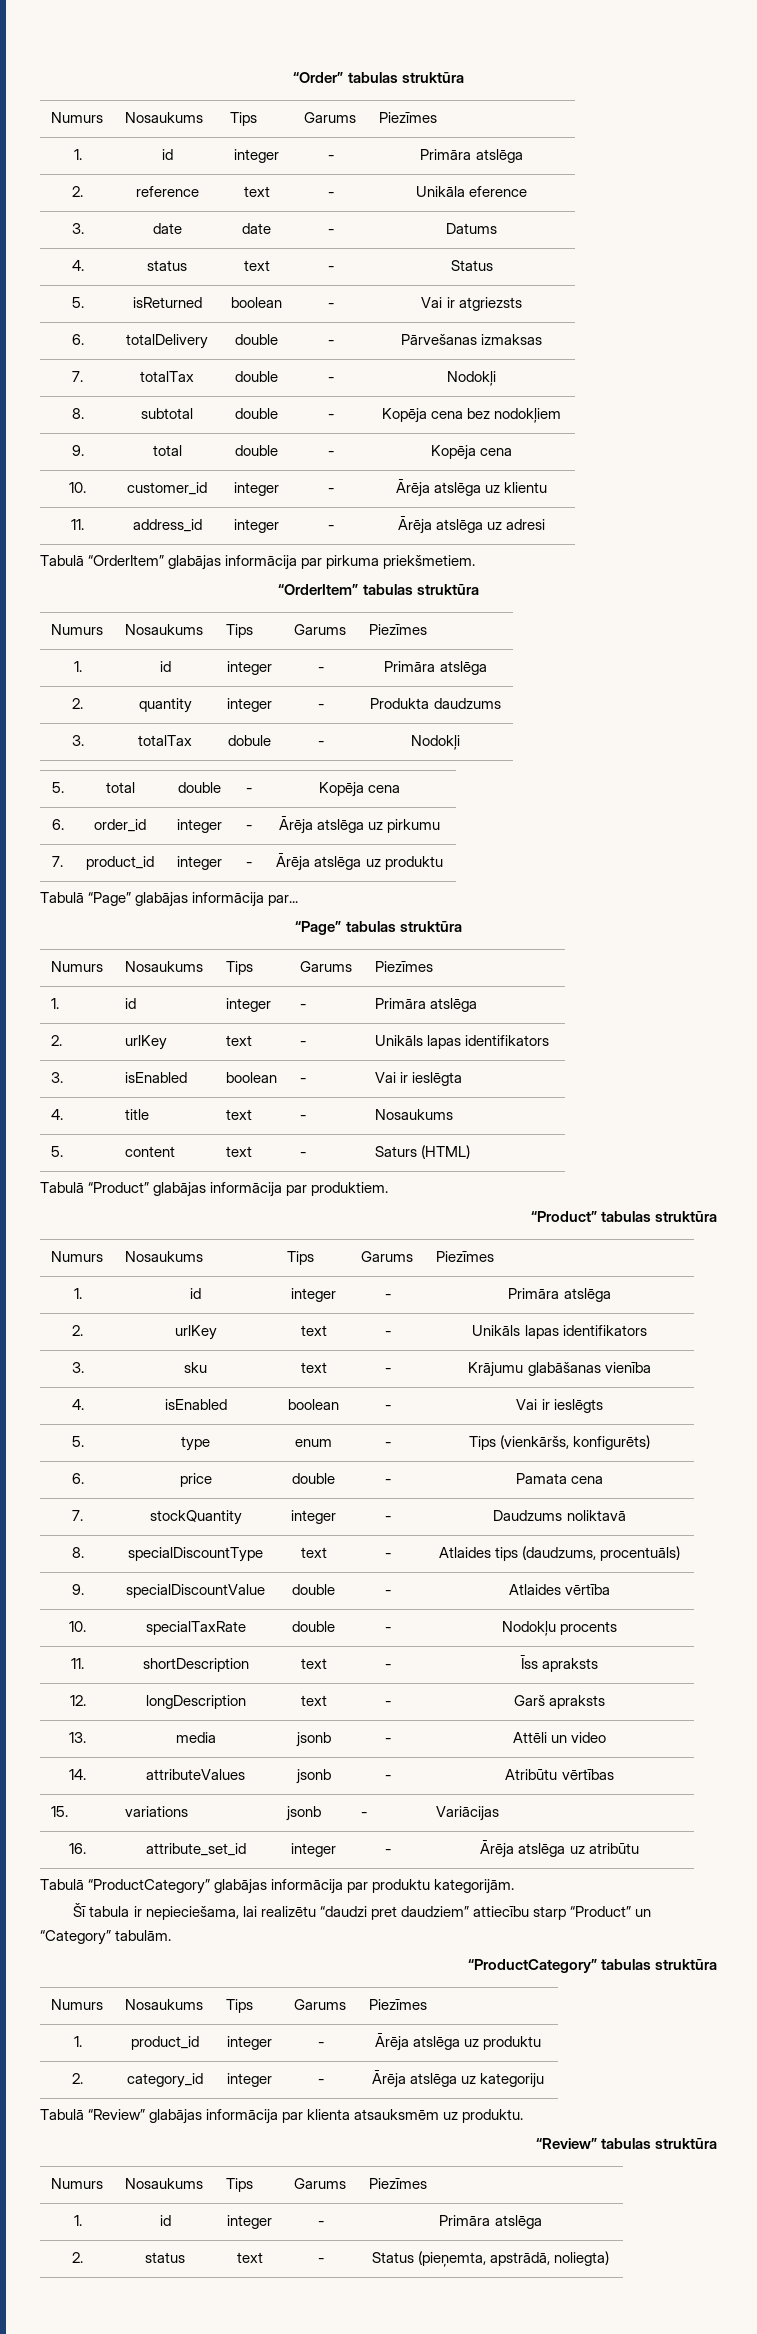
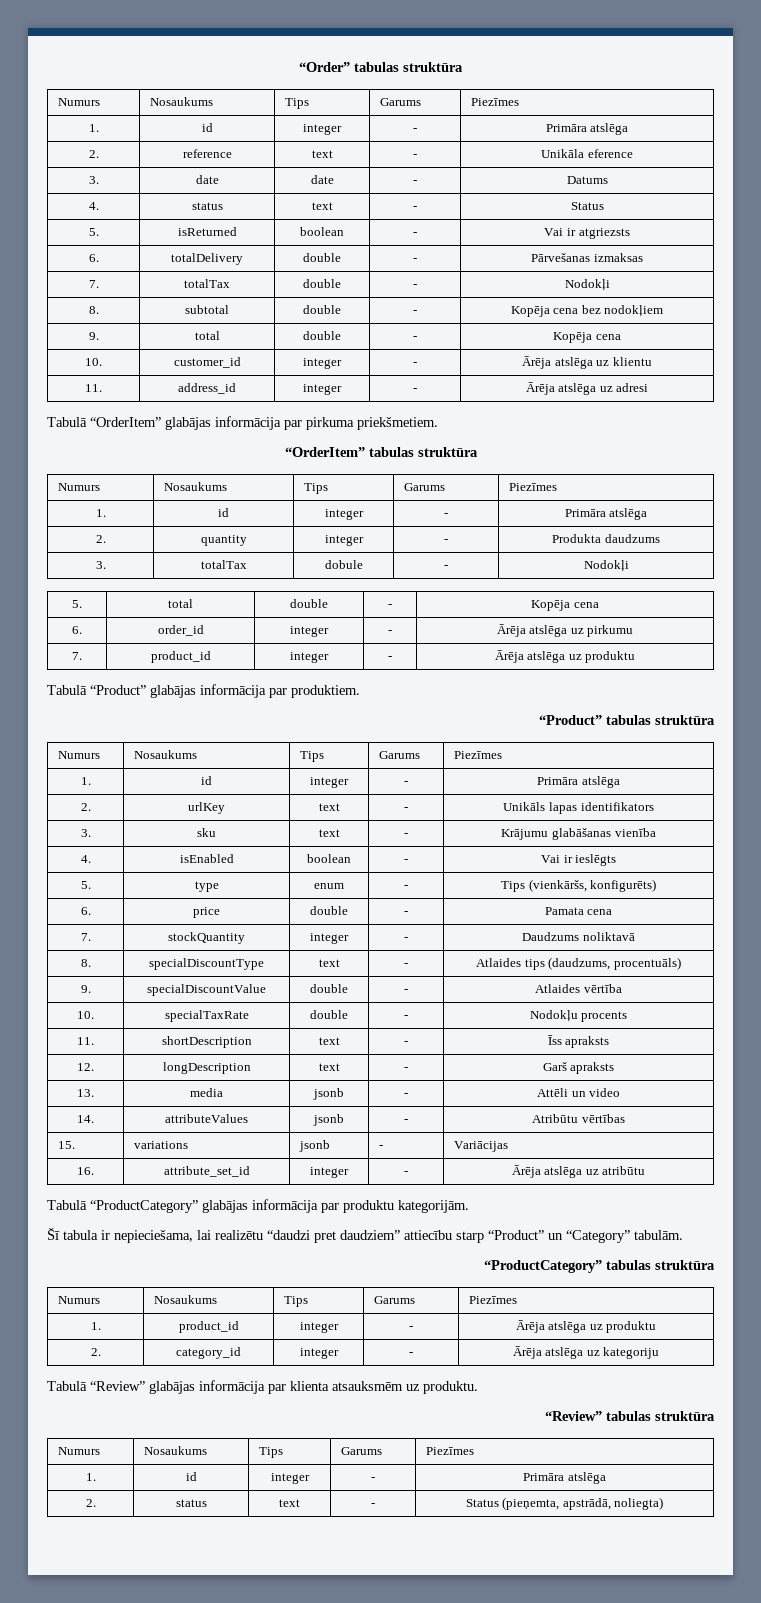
- Tabulā “Page” glabājas informācija par...
- “Page” tabulas struktūra
- Numurs | Nosaukums | Tips | Garums | Piezīmes
- 1. | id | integer | - | Primāra atslēga
- 2. | urlKey | text | - | Unikāls lapas identifikators
- 3. | isEnabled | boolean | - | Vai ir ieslēgta
- 4. | title | text | - | Nosaukums
- 5. | content | text | - | Saturs (HTML)

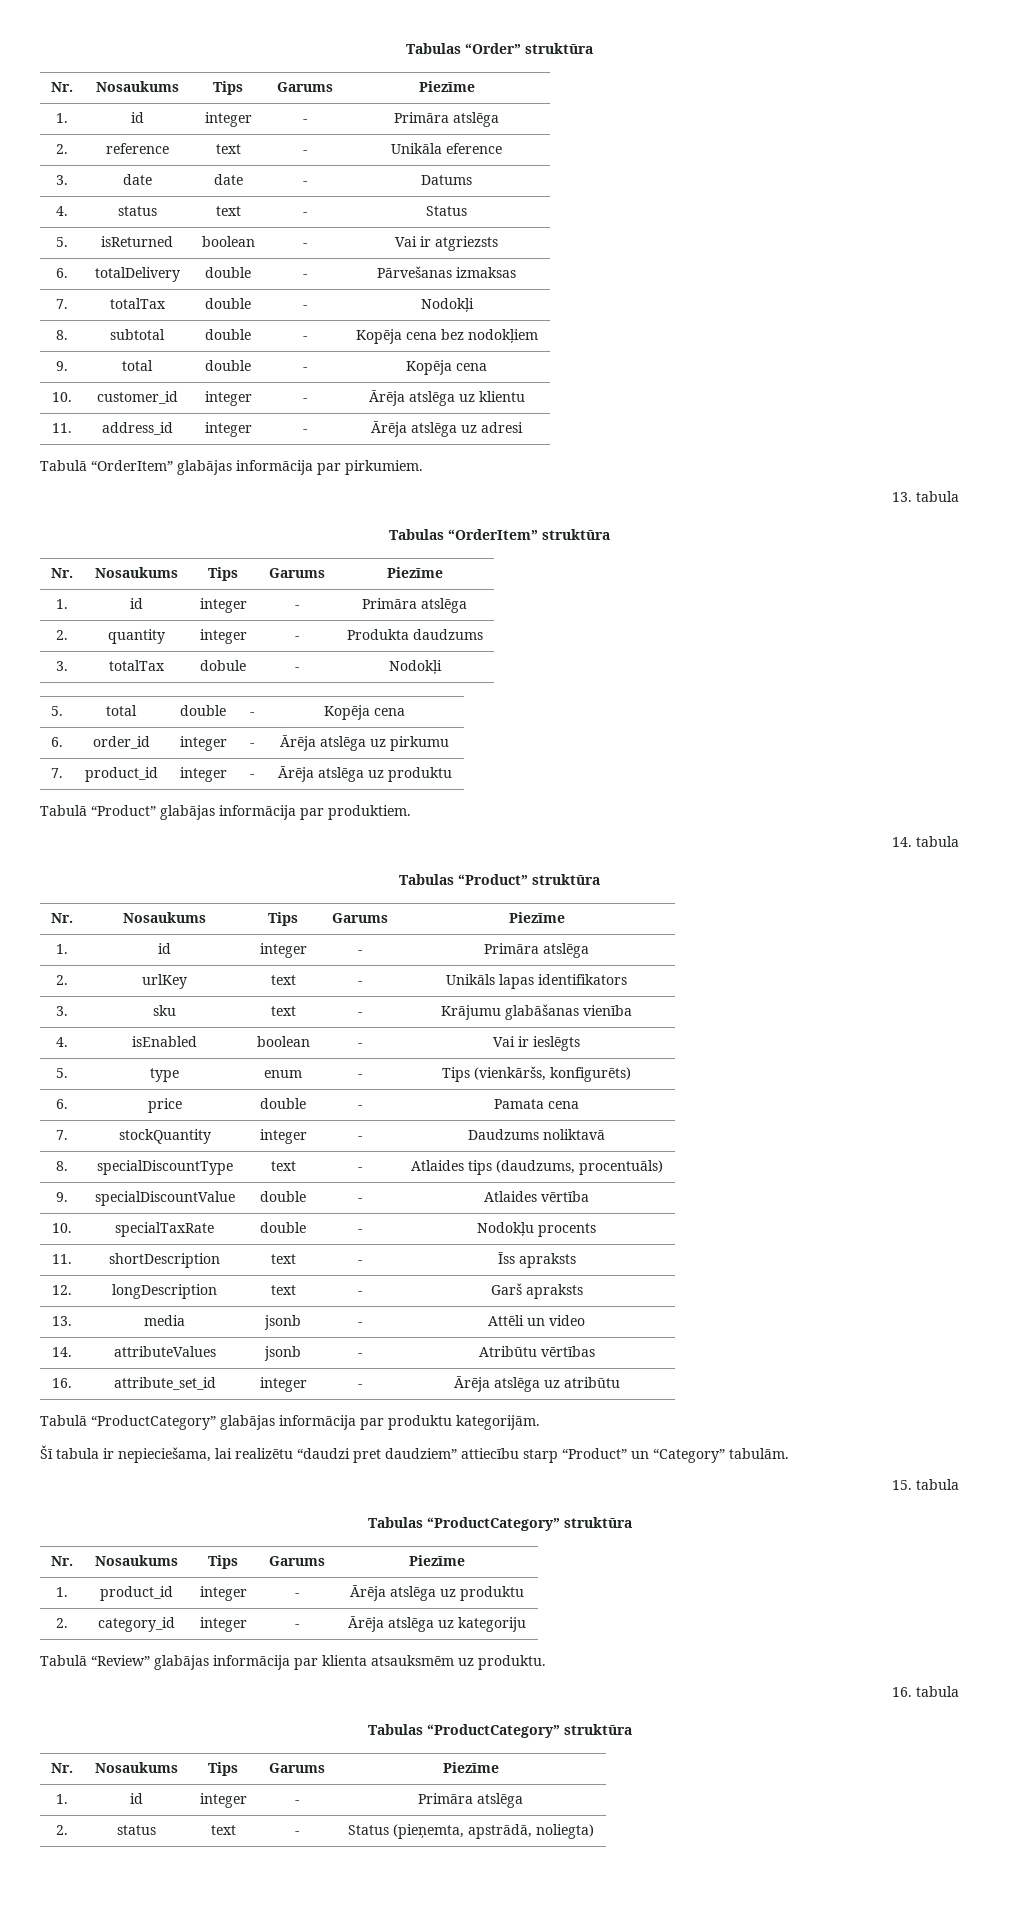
- “Order” tabulas struktūra
- Numurs | Nosaukums | Tips | Garums | Piezīmes
+ Tabulas “Order” struktūra
+ Nr. | Nosaukums | Tips | Garums | Piezīme
- Tabulā “OrderItem” glabājas informācija par pirkuma priekšmetiem.
- “OrderItem” tabulas struktūra
- Numurs | Nosaukums | Tips | Garums | Piezīmes
+ Tabulā “OrderItem” glabājas informācija par pirkumiem.
+ 13. tabula
+ Tabulas “OrderItem” struktūra
+ Nr. | Nosaukums | Tips | Garums | Piezīme
- “Product” tabulas struktūra
- Numurs | Nosaukums | Tips | Garums | Piezīmes
+ 14. tabula
+ Tabulas “Product” struktūra
+ Nr. | Nosaukums | Tips | Garums | Piezīme
- 15. | variations | jsonb | - | Variācijas
- “ProductCategory” tabulas struktūra
- Numurs | Nosaukums | Tips | Garums | Piezīmes
+ 15. tabula
+ Tabulas “ProductCategory” struktūra
+ Nr. | Nosaukums | Tips | Garums | Piezīme
- “Review” tabulas struktūra
- Numurs | Nosaukums | Tips | Garums | Piezīmes
+ 16. tabula
+ Tabulas “ProductCategory” struktūra
+ Nr. | Nosaukums | Tips | Garums | Piezīme

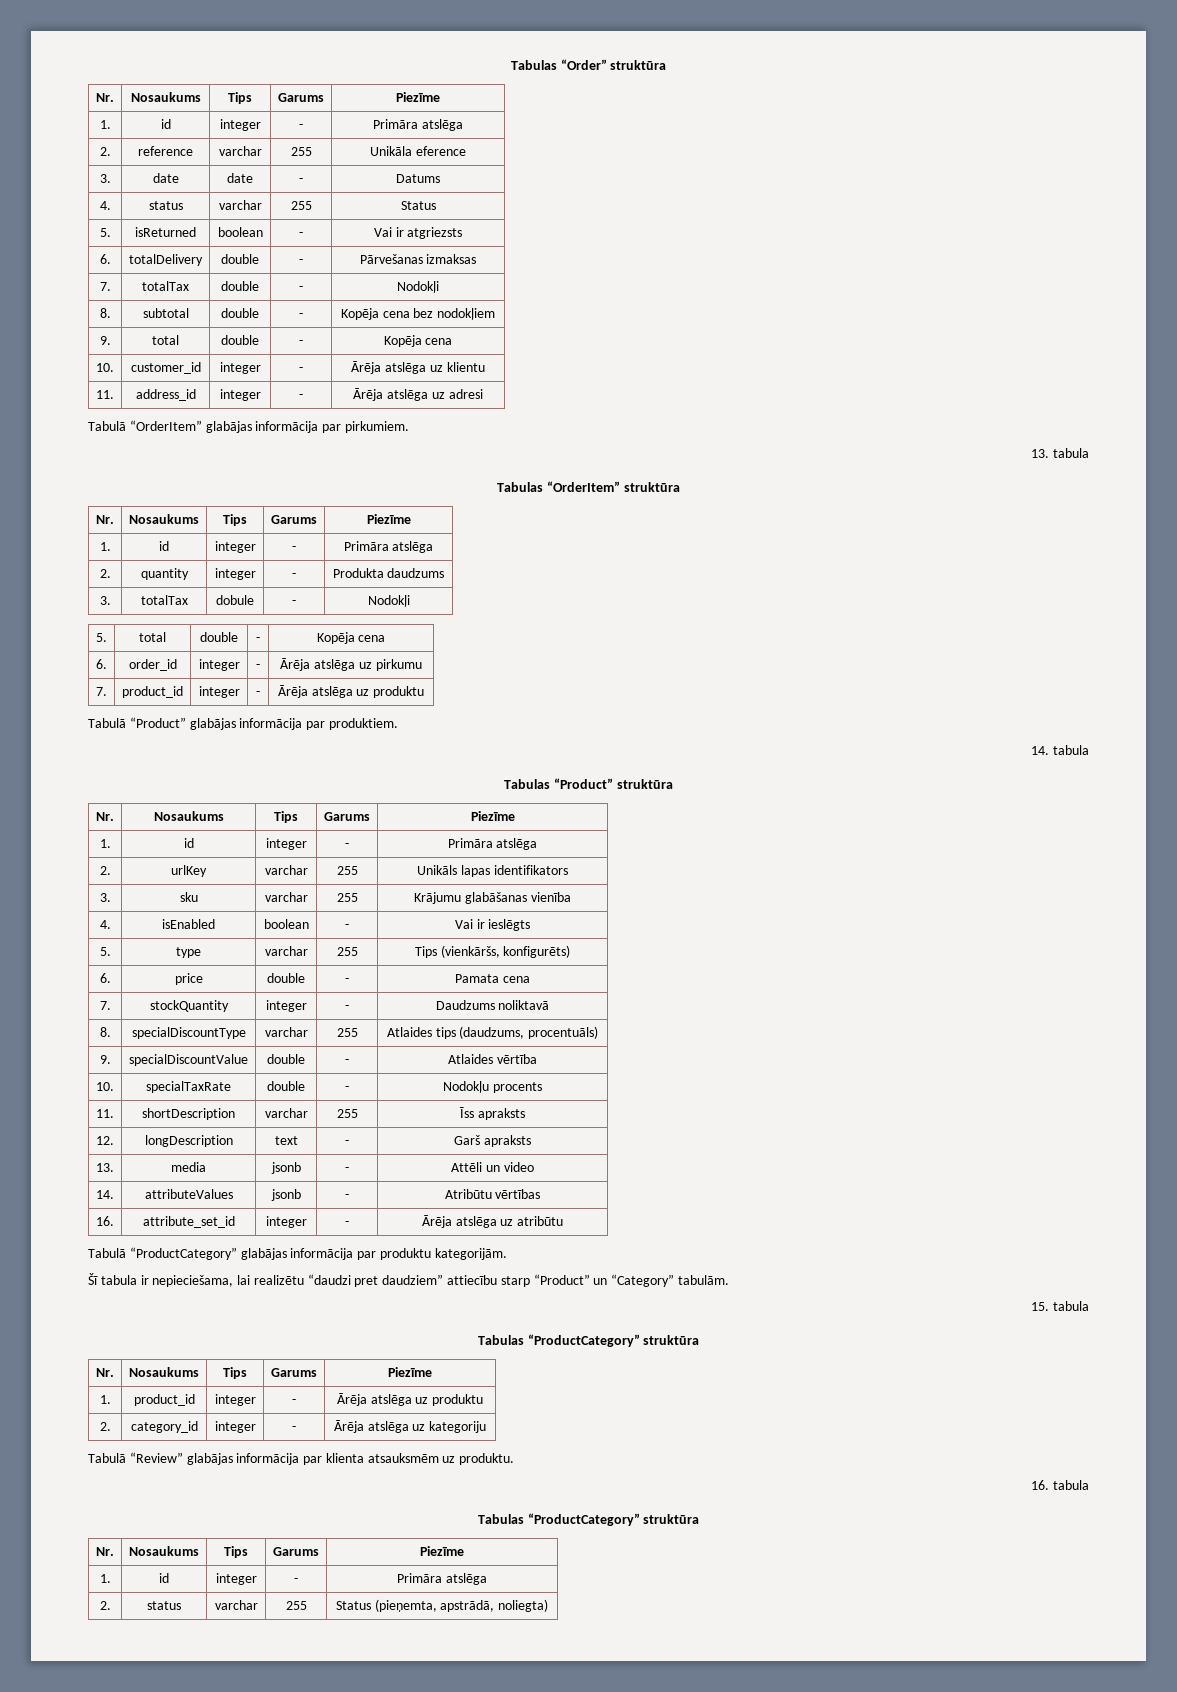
- 2. | reference | text | - | Unikāla eference
+ 2. | reference | varchar | 255 | Unikāla eference
- 4. | status | text | - | Status
+ 4. | status | varchar | 255 | Status
- 2. | urlKey | text | - | Unikāls lapas identifikators
+ 2. | urlKey | varchar | 255 | Unikāls lapas identifikators
- 3. | sku | text | - | Krājumu glabāšanas vienība
+ 3. | sku | varchar | 255 | Krājumu glabāšanas vienība
- 5. | type | enum | - | Tips (vienkāršs, konfigurēts)
+ 5. | type | varchar | 255 | Tips (vienkāršs, konfigurēts)
- 8. | specialDiscountType | text | - | Atlaides tips (daudzums, procentuāls)
+ 8. | specialDiscountType | varchar | 255 | Atlaides tips (daudzums, procentuāls)
- 11. | shortDescription | text | - | Īss apraksts
+ 11. | shortDescription | varchar | 255 | Īss apraksts
- 2. | status | text | - | Status (pieņemta, apstrādā, noliegta)
+ 2. | status | varchar | 255 | Status (pieņemta, apstrādā, noliegta)

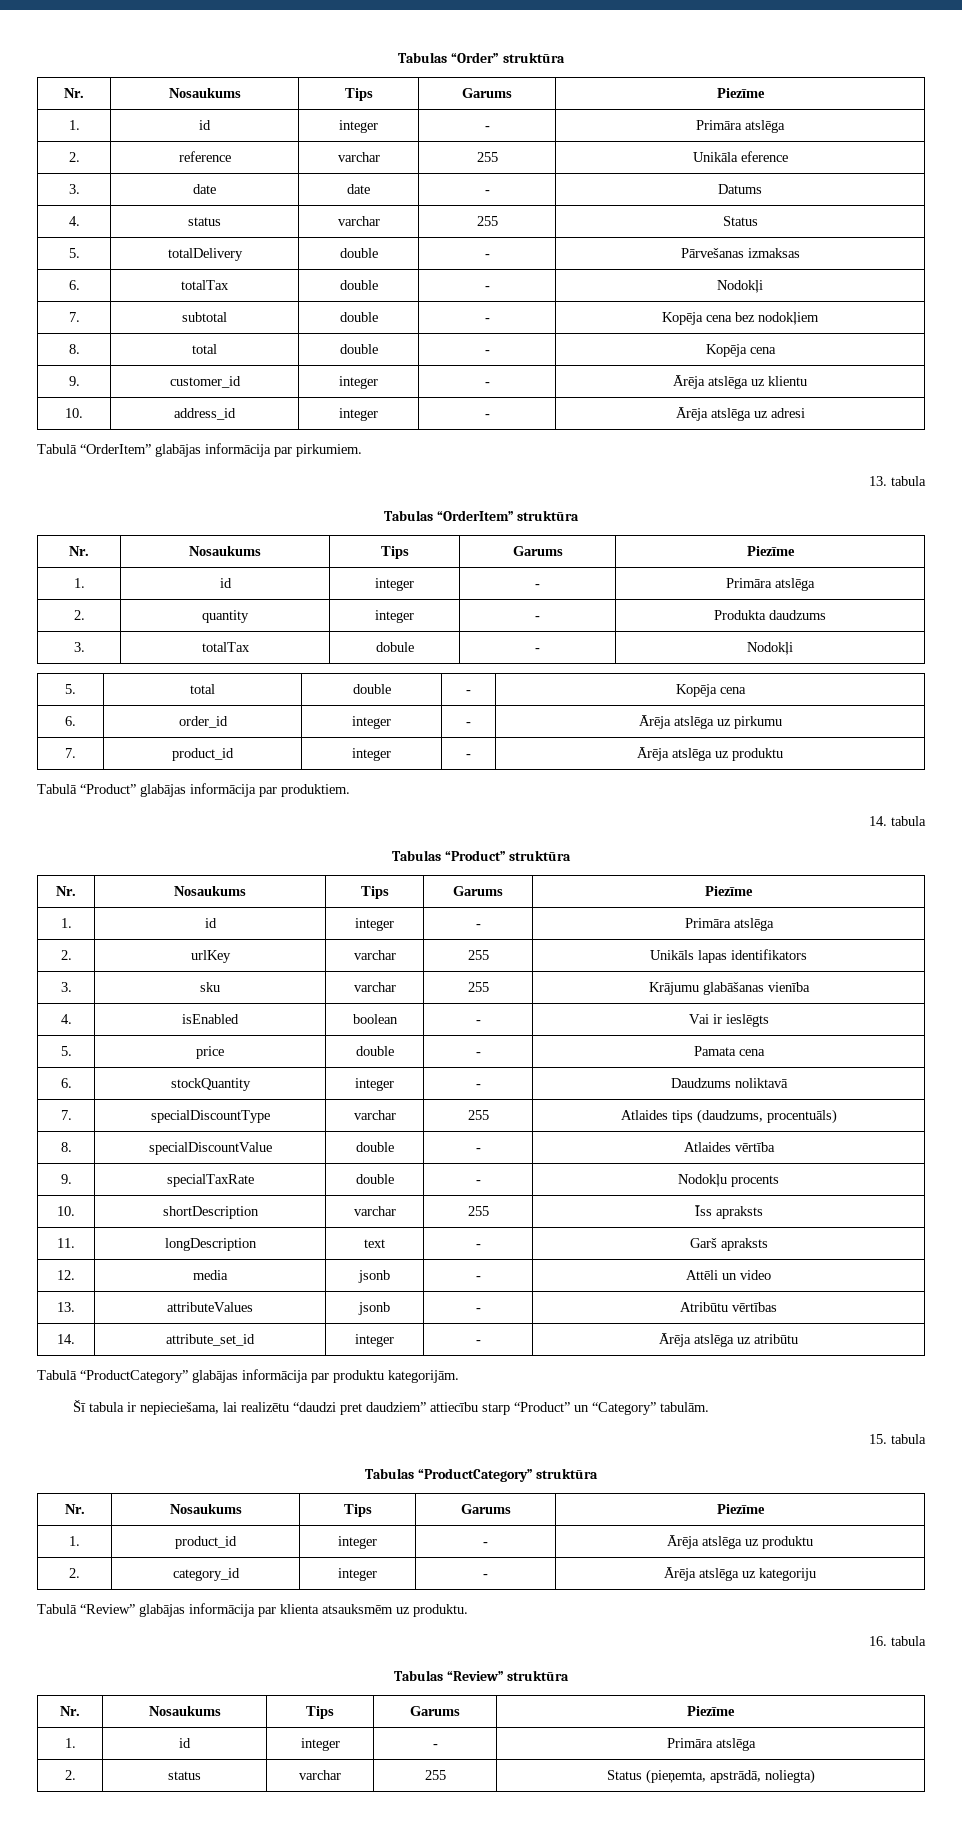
- 5. | isReturned | boolean | - | Vai ir atgriezsts
- 6. | totalDelivery | double | - | Pārvešanas izmaksas
+ 5. | totalDelivery | double | - | Pārvešanas izmaksas
- 7. | totalTax | double | - | Nodokļi
+ 6. | totalTax | double | - | Nodokļi
- 8. | subtotal | double | - | Kopēja cena bez nodokļiem
+ 7. | subtotal | double | - | Kopēja cena bez nodokļiem
- 9. | total | double | - | Kopēja cena
- 10. | customer_id | integer | - | Ārēja atslēga uz klientu
+ 8. | total | double | - | Kopēja cena
+ 9. | customer_id | integer | - | Ārēja atslēga uz klientu
- 11. | address_id | integer | - | Ārēja atslēga uz adresi
+ 10. | address_id | integer | - | Ārēja atslēga uz adresi
- 5. | type | varchar | 255 | Tips (vienkāršs, konfigurēts)
- 6. | price | double | - | Pamata cena
+ 5. | price | double | - | Pamata cena
- 7. | stockQuantity | integer | - | Daudzums noliktavā
+ 6. | stockQuantity | integer | - | Daudzums noliktavā
- 8. | specialDiscountType | varchar | 255 | Atlaides tips (daudzums, procentuāls)
+ 7. | specialDiscountType | varchar | 255 | Atlaides tips (daudzums, procentuāls)
- 9. | specialDiscountValue | double | - | Atlaides vērtība
+ 8. | specialDiscountValue | double | - | Atlaides vērtība
- 10. | specialTaxRate | double | - | Nodokļu procents
+ 9. | specialTaxRate | double | - | Nodokļu procents
- 11. | shortDescription | varchar | 255 | Īss apraksts
+ 10. | shortDescription | varchar | 255 | Īss apraksts
- 12. | longDescription | text | - | Garš apraksts
+ 11. | longDescription | text | - | Garš apraksts
- 13. | media | jsonb | - | Attēli un video
+ 12. | media | jsonb | - | Attēli un video
- 14. | attributeValues | jsonb | - | Atribūtu vērtības
+ 13. | attributeValues | jsonb | - | Atribūtu vērtības
- 16. | attribute_set_id | integer | - | Ārēja atslēga uz atribūtu
+ 14. | attribute_set_id | integer | - | Ārēja atslēga uz atribūtu
  16. tabula
- Tabulas “ProductCategory” struktūra
+ Tabulas “Review” struktūra

